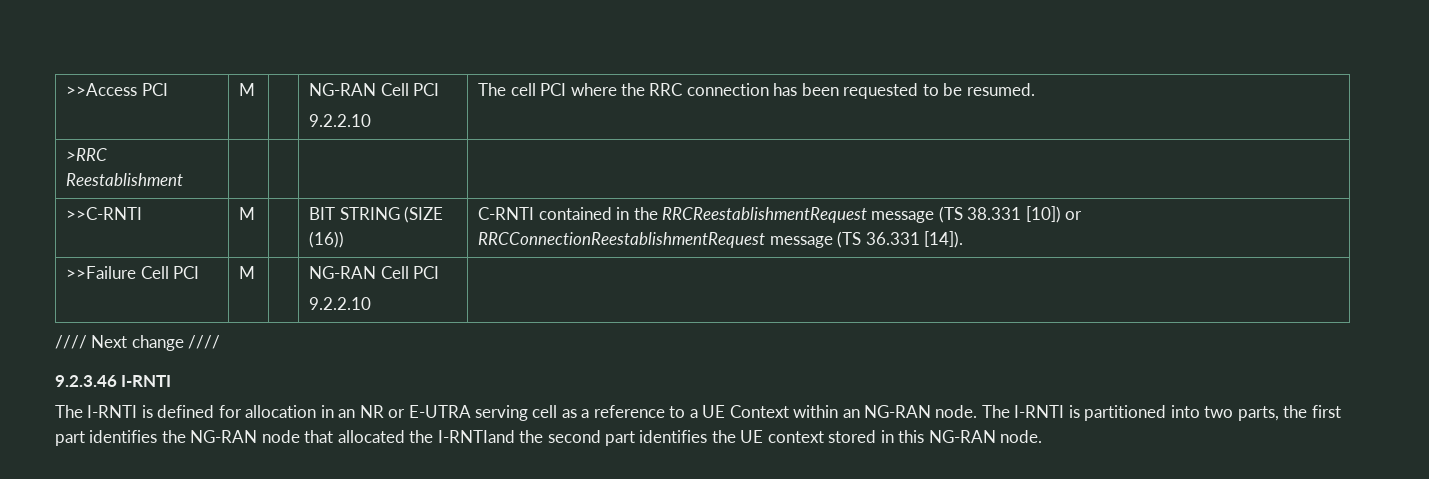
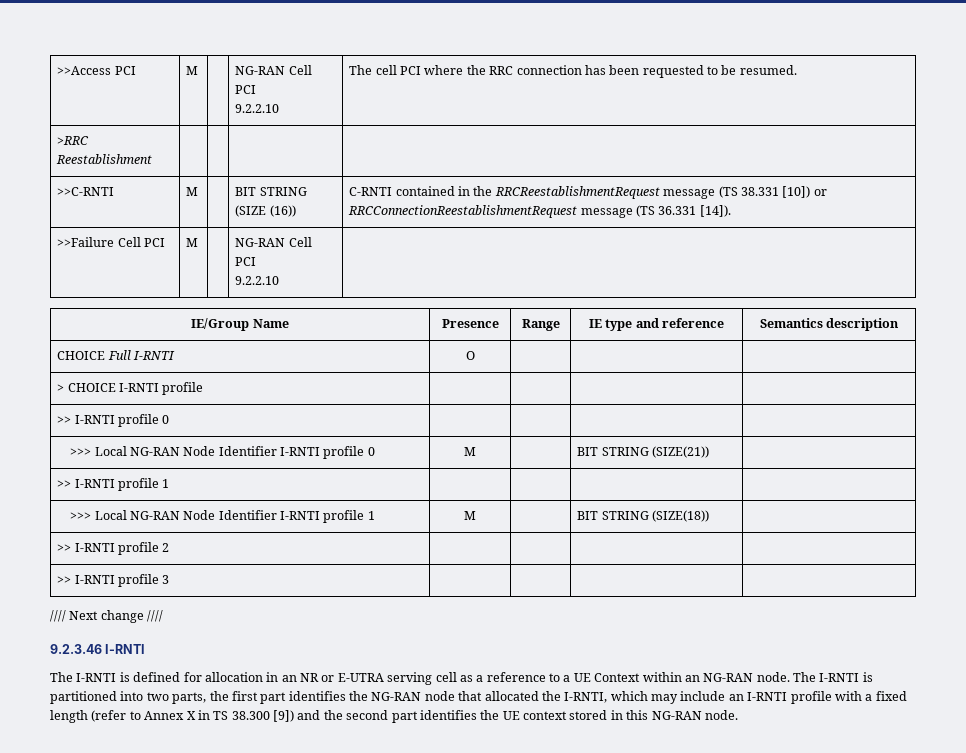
+ IE/Group Name | Presence | Range | IE type and reference | Semantics description
+ CHOICE Full I-RNTI | O | | |
+ > CHOICE I-RNTI profile | | | |
+ >> I-RNTI profile 0 | | | |
+ >>> Local NG-RAN Node Identifier I-RNTI profile 0 | M | | BIT STRING (SIZE(21)) |
+ >> I-RNTI profile 1 | | | |
+ >>> Local NG-RAN Node Identifier I-RNTI profile 1 | M | | BIT STRING (SIZE(18)) |
+ >> I-RNTI profile 2 | | | |
+ >> I-RNTI profile 3 | | | |
- The I-RNTI is partitioned into two parts, the first part identifies the NG-RAN node that allocated the I-RNTIand the second part identifies the UE context stored in this NG-RAN node.
+ The I-RNTI is partitioned into two parts, the first part identifies the NG-RAN node that allocated the I-RNTI, which may include an I-RNTI profile with a fixed length (refer to Annex X in TS 38.300 [9]) and the second part identifies the UE context stored in this NG-RAN node.

